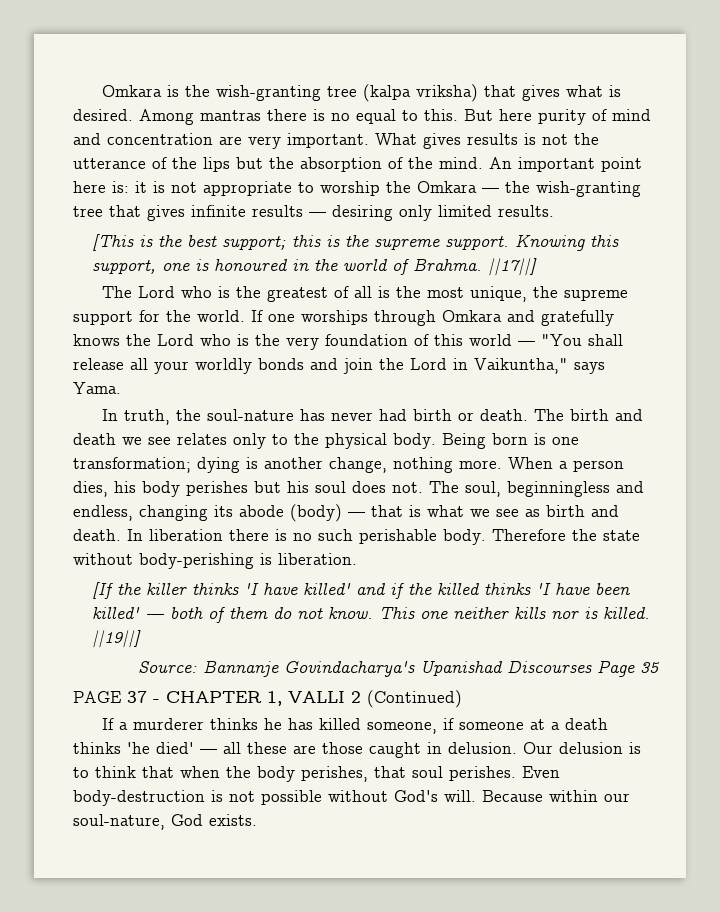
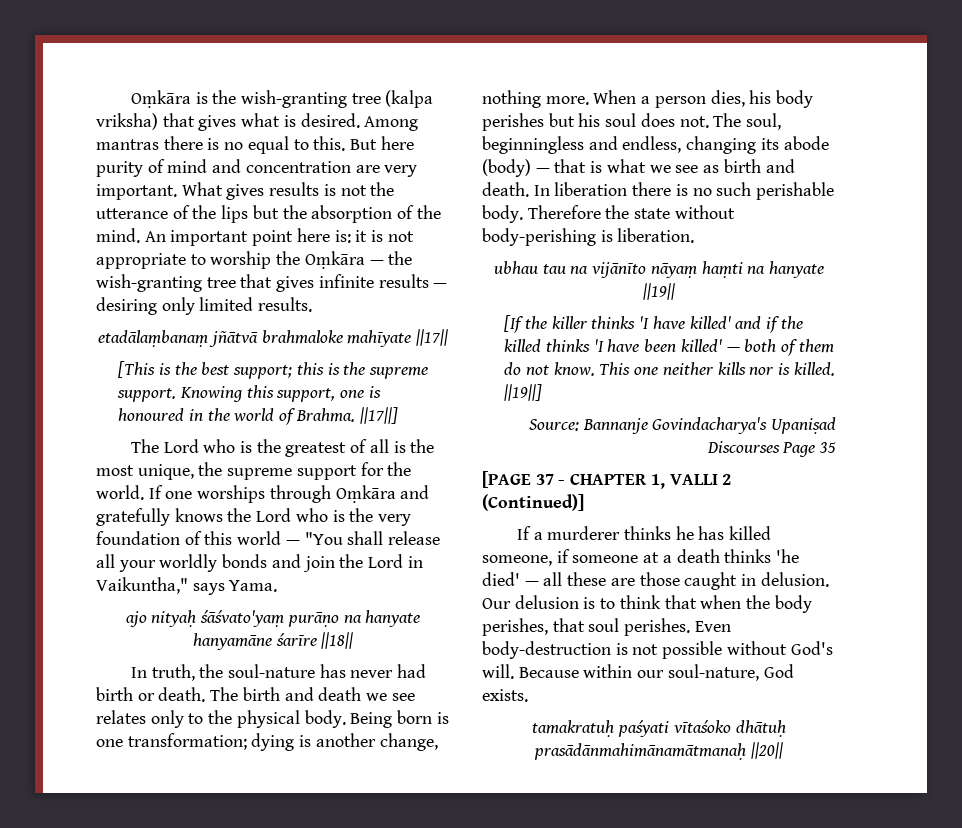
- Omkara is the wish-granting tree (kalpa vriksha) that gives what is desired.
+ Oṃkāra is the wish-granting tree (kalpa vriksha) that gives what is desired.
- An important point here is: it is not appropriate to worship the Omkara — the wish-granting tree that gives infinite results — desiring only limited results.
+ An important point here is: it is not appropriate to worship the Oṃkāra — the wish-granting tree that gives infinite results — desiring only limited results.
+ etadālaṃbanaṃ jñātvā brahmaloke mahīyate ||17||
- If one worships through Omkara and gratefully knows the Lord who is the very foundation of this world — "You shall release all your worldly bonds and join the Lord in Vaikuntha," says Yama.
+ If one worships through Oṃkāra and gratefully knows the Lord who is the very foundation of this world — "You shall release all your worldly bonds and join the Lord in Vaikuntha," says Yama.
+ ajo nityaḥ śāśvato'yaṃ purāṇo na hanyate hanyamāne śarīre ||18||
+ ubhau tau na vijānīto nāyaṃ haṃti na hanyate ||19||
- Source: Bannanje Govindacharya's Upanishad Discourses Page 35
+ Source: Bannanje Govindacharya's Upaniṣad Discourses Page 35
- PAGE 37 - CHAPTER 1, VALLI 2 (Continued)
+ [PAGE 37 - CHAPTER 1, VALLI 2 (Continued)]
+ tamakratuḥ paśyati vītaśoko dhātuḥ prasādānmahimānamātmanaḥ ||20||

